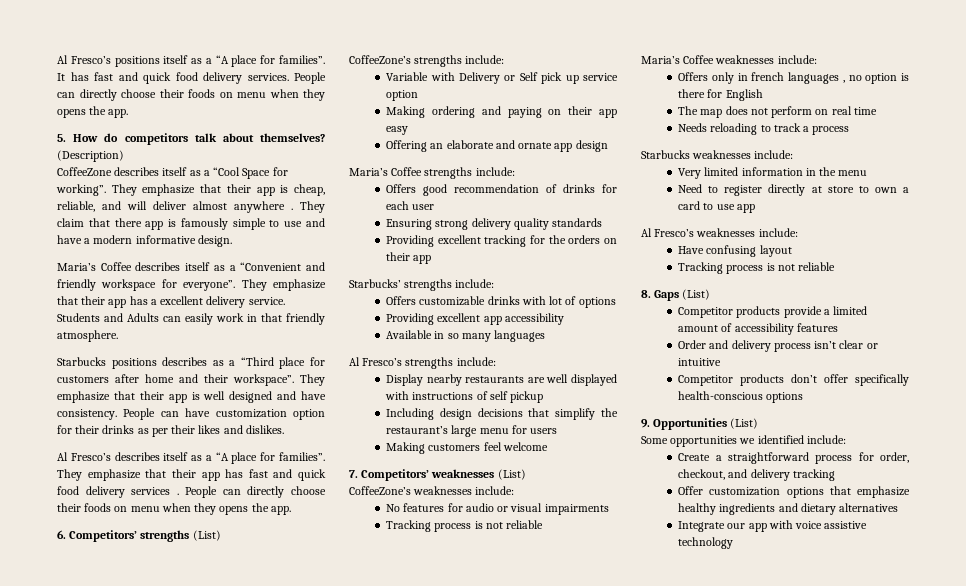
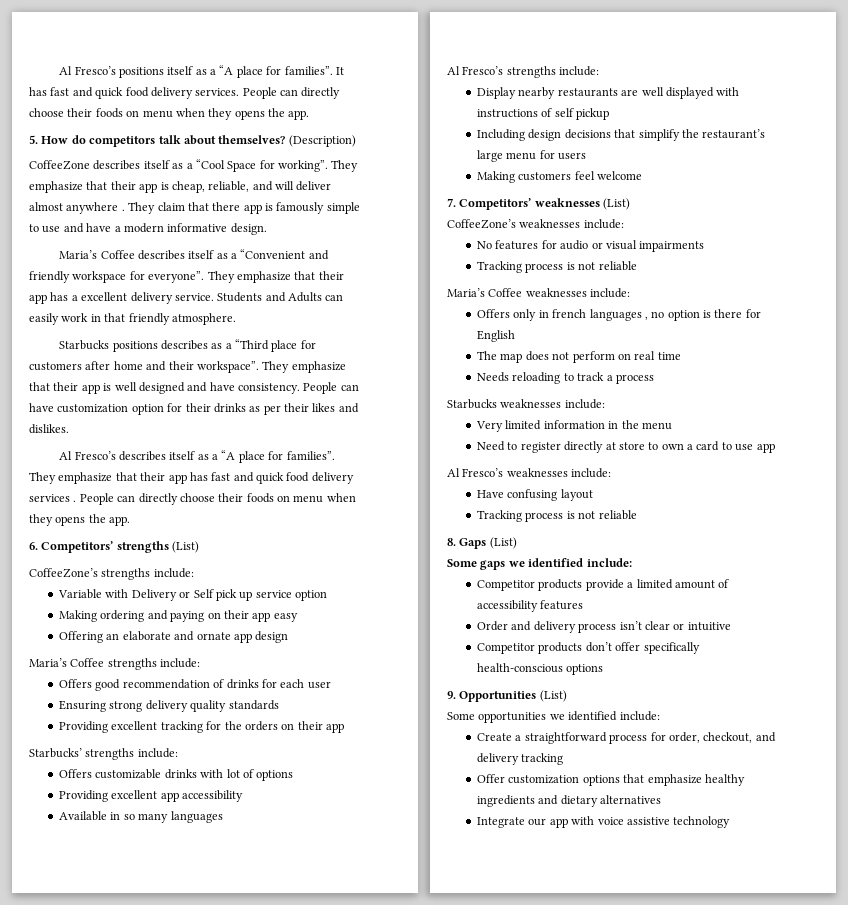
+ Some gaps we identified include:

